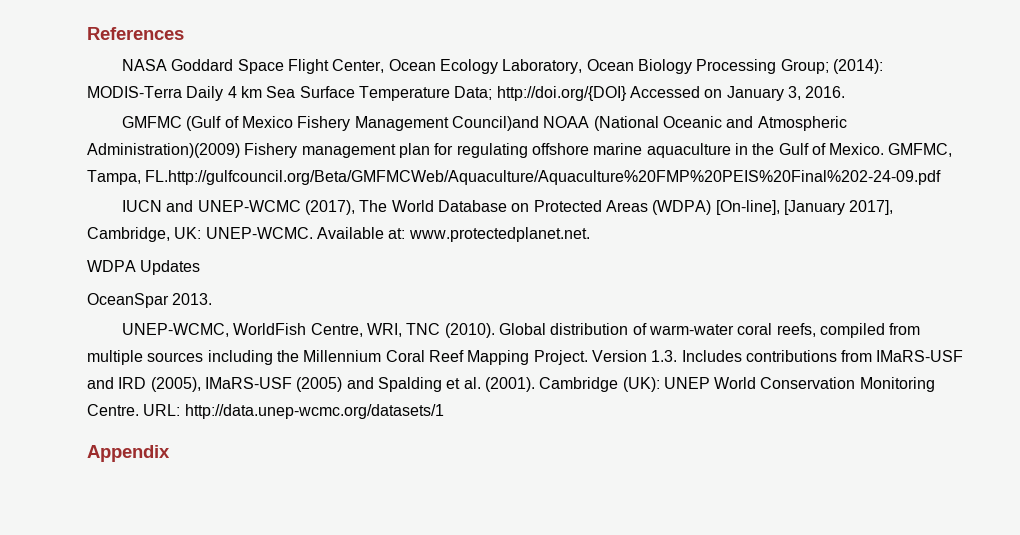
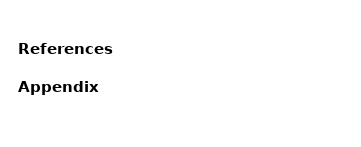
- NASA Goddard Space Flight Center, Ocean Ecology Laboratory, Ocean Biology Processing Group; (2014): MODIS-Terra Daily 4 km Sea Surface Temperature Data; http://doi.org/{DOI} Accessed on January 3, 2016.
- GMFMC (Gulf of Mexico Fishery Management Council)and NOAA (National Oceanic and Atmospheric Administration)(2009) Fishery management plan for regulating offshore marine aquaculture in the Gulf of Mexico. GMFMC, Tampa, FL.http://gulfcouncil.org/Beta/GMFMCWeb/Aquaculture/Aquaculture%20FMP%20PEIS%20Final%202-24-09.pdf
- IUCN and UNEP-WCMC (2017), The World Database on Protected Areas (WDPA) [On-line], [January 2017], Cambridge, UK: UNEP-WCMC. Available at: www.protectedplanet.net.
- WDPA Updates
- OceanSpar 2013.
- UNEP-WCMC, WorldFish Centre, WRI, TNC (2010). Global distribution of warm-water coral reefs, compiled from multiple sources including the Millennium Coral Reef Mapping Project. Version 1.3. Includes contributions from IMaRS-USF and IRD (2005), IMaRS-USF (2005) and Spalding et al. (2001). Cambridge (UK): UNEP World Conservation Monitoring Centre. URL: http://data.unep-wcmc.org/datasets/1

